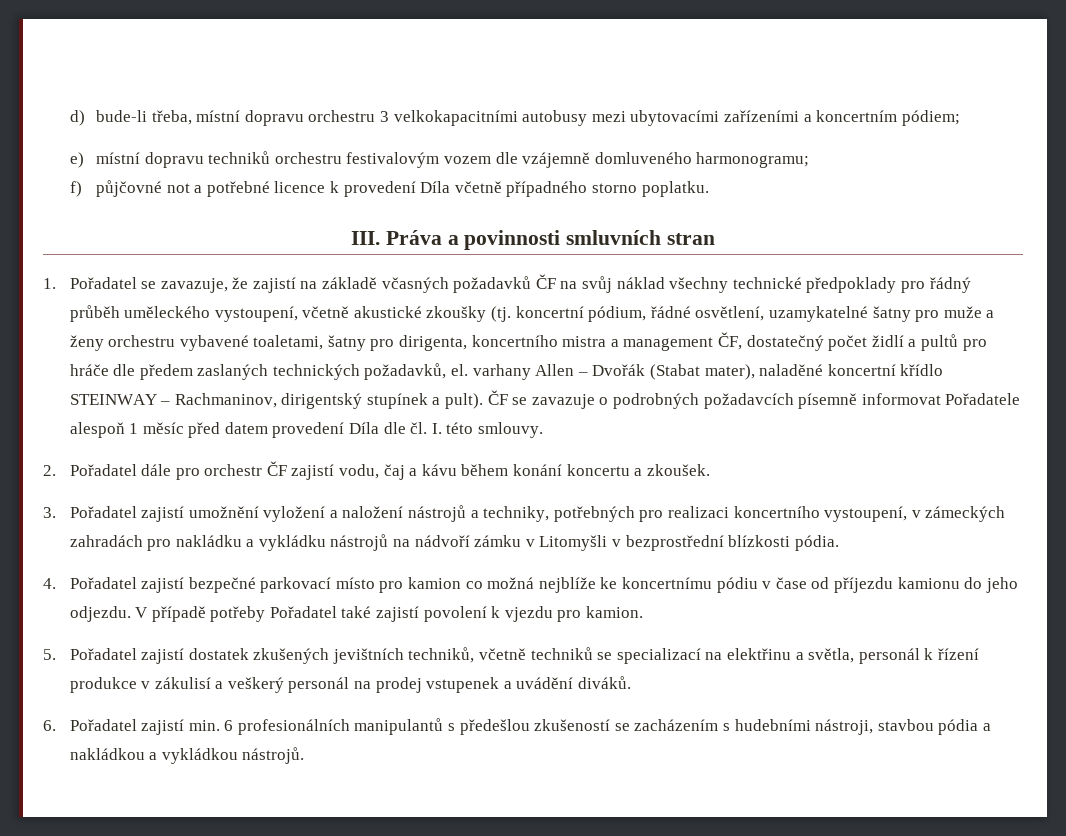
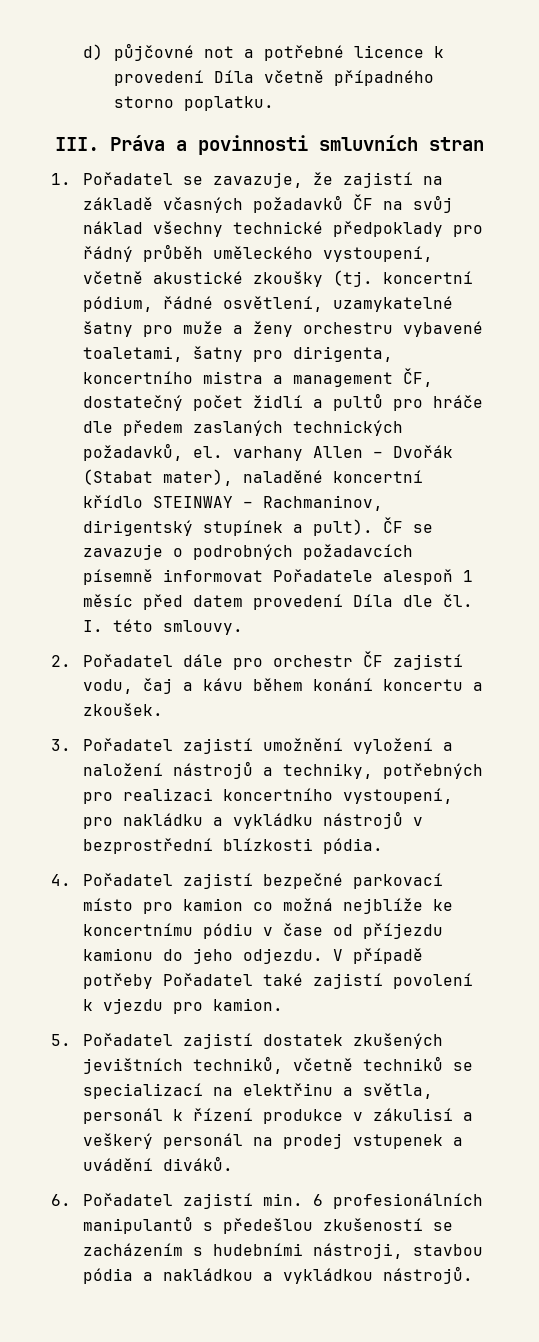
- d) bude-li třeba, místní dopravu orchestru 3 velkokapacitními autobusy mezi ubytovacími zařízeními a koncertním pódiem;
- e) místní dopravu techniků orchestru festivalovým vozem dle vzájemně domluveného harmonogramu;
- f) půjčovné not a potřebné licence k provedení Díla včetně případného storno poplatku.
+ d) půjčovné not a potřebné licence k provedení Díla včetně případného storno poplatku.
- 3. Pořadatel zajistí umožnění vyložení a naložení nástrojů a techniky, potřebných pro realizaci koncertního vystoupení, v zámeckých zahradách pro nakládku a vykládku nástrojů na nádvoří zámku v Litomyšli v bezprostřední blízkosti pódia.
+ 3. Pořadatel zajistí umožnění vyložení a naložení nástrojů a techniky, potřebných pro realizaci koncertního vystoupení, pro nakládku a vykládku nástrojů v bezprostřední blízkosti pódia.

